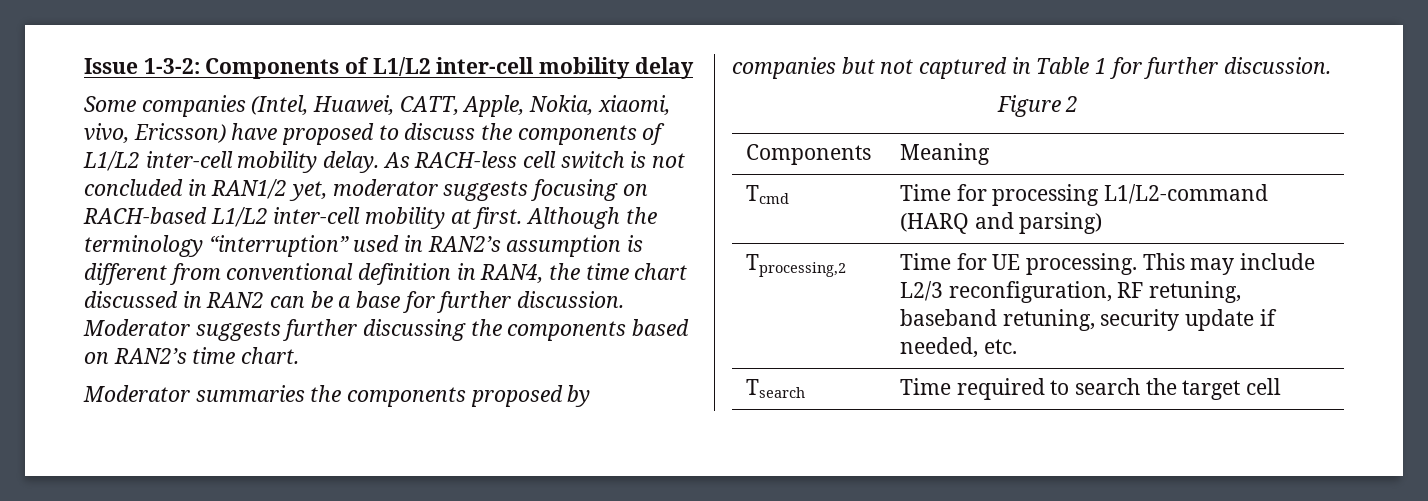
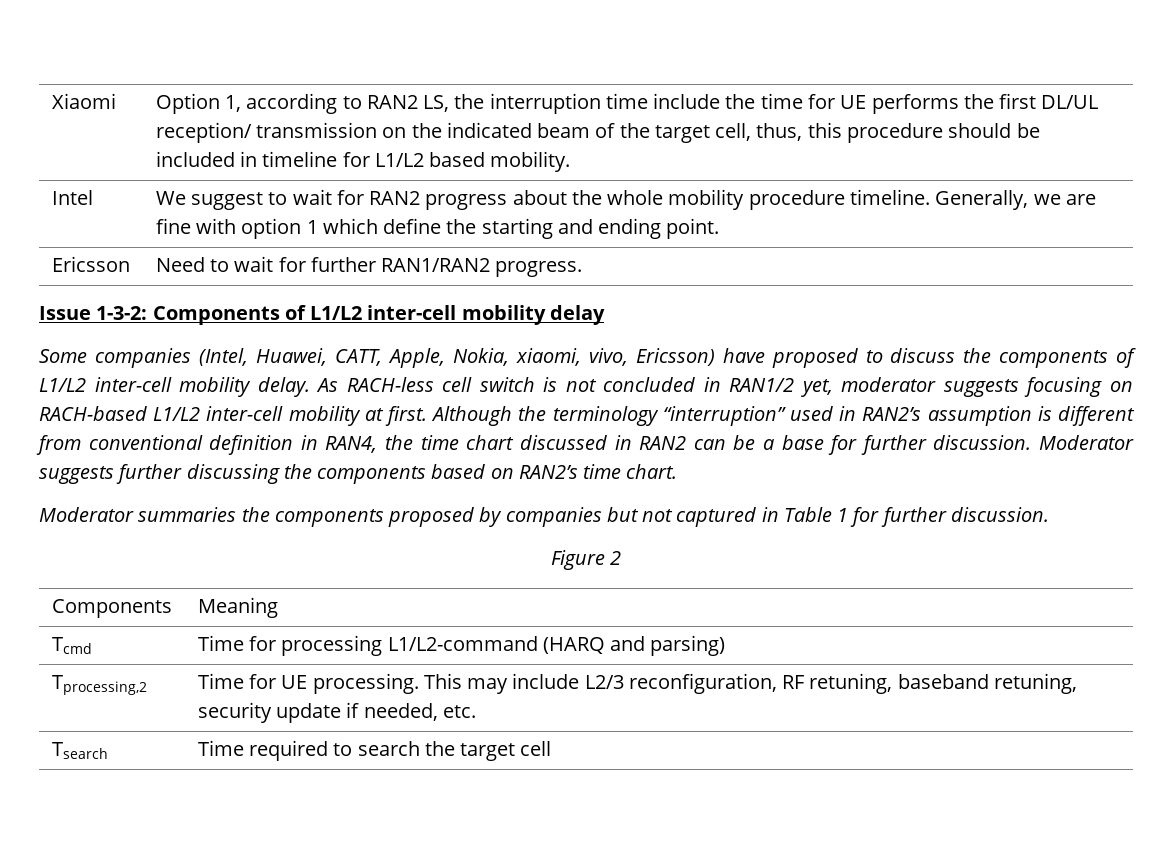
+ Xiaomi | Option 1, according to RAN2 LS, the interruption time include the time for UE performs the first DL/UL reception/ transmission on the indicated beam of the target cell, thus, this procedure should be included in timeline for L1/L2 based mobility.
+ Intel | We suggest to wait for RAN2 progress about the whole mobility procedure timeline. Generally, we are fine with option 1 which define the starting and ending point.
+ Ericsson | Need to wait for further RAN1/RAN2 progress.

